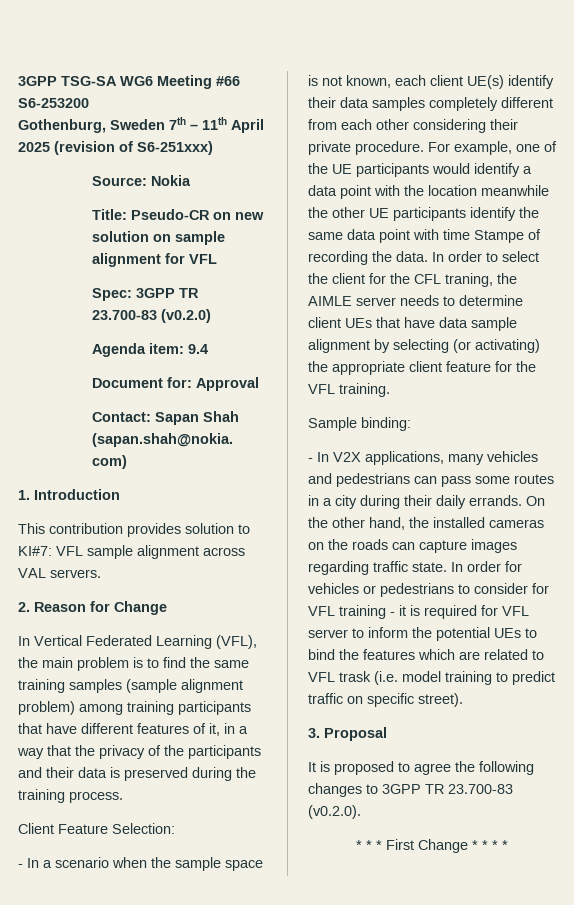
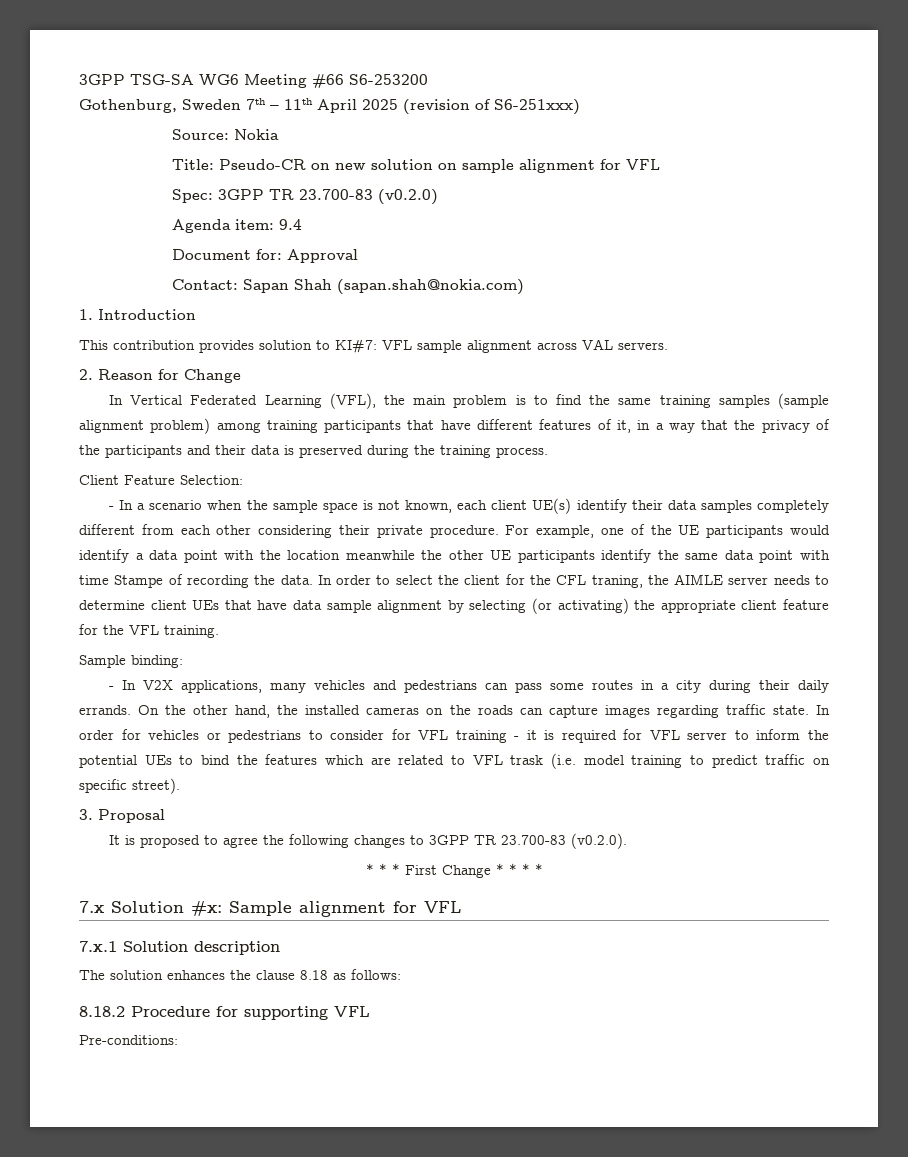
+ 7.x Solution #x: Sample alignment for VFL
+ 7.x.1 Solution description
+ The solution enhances the clause 8.18 as follows:
+ 8.18.2 Procedure for supporting VFL
+ Pre-conditions:

